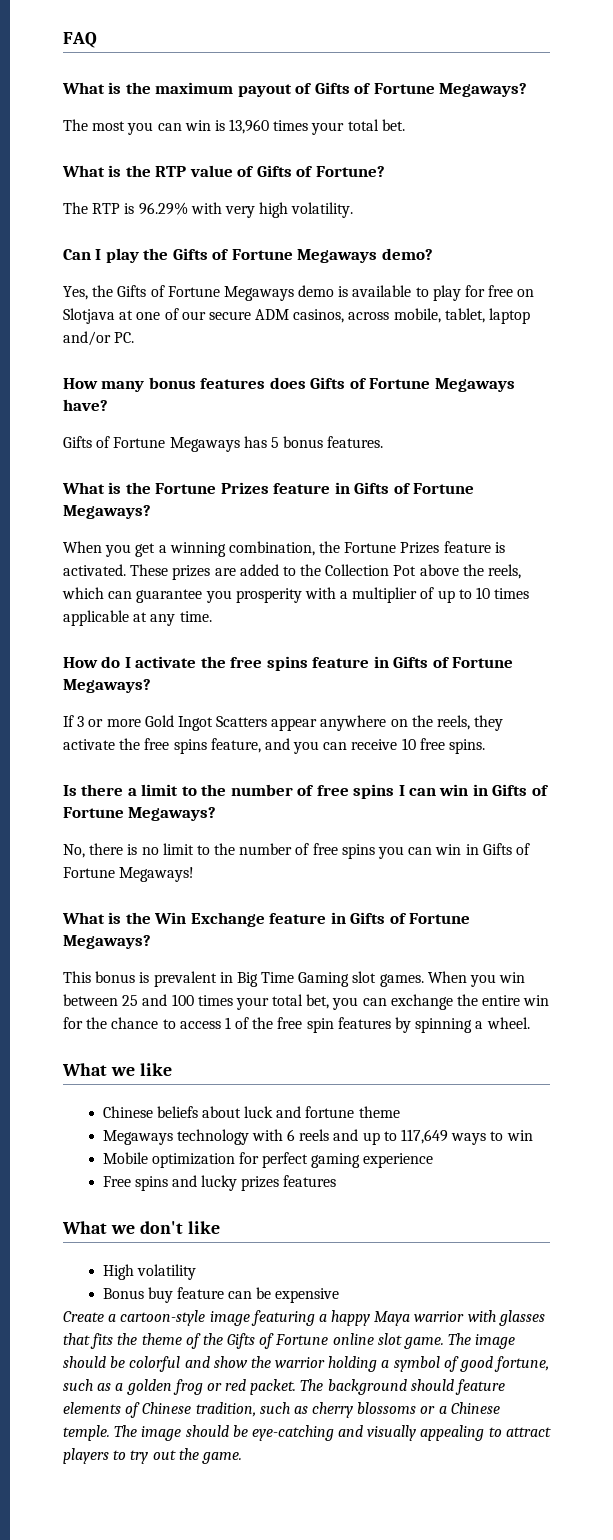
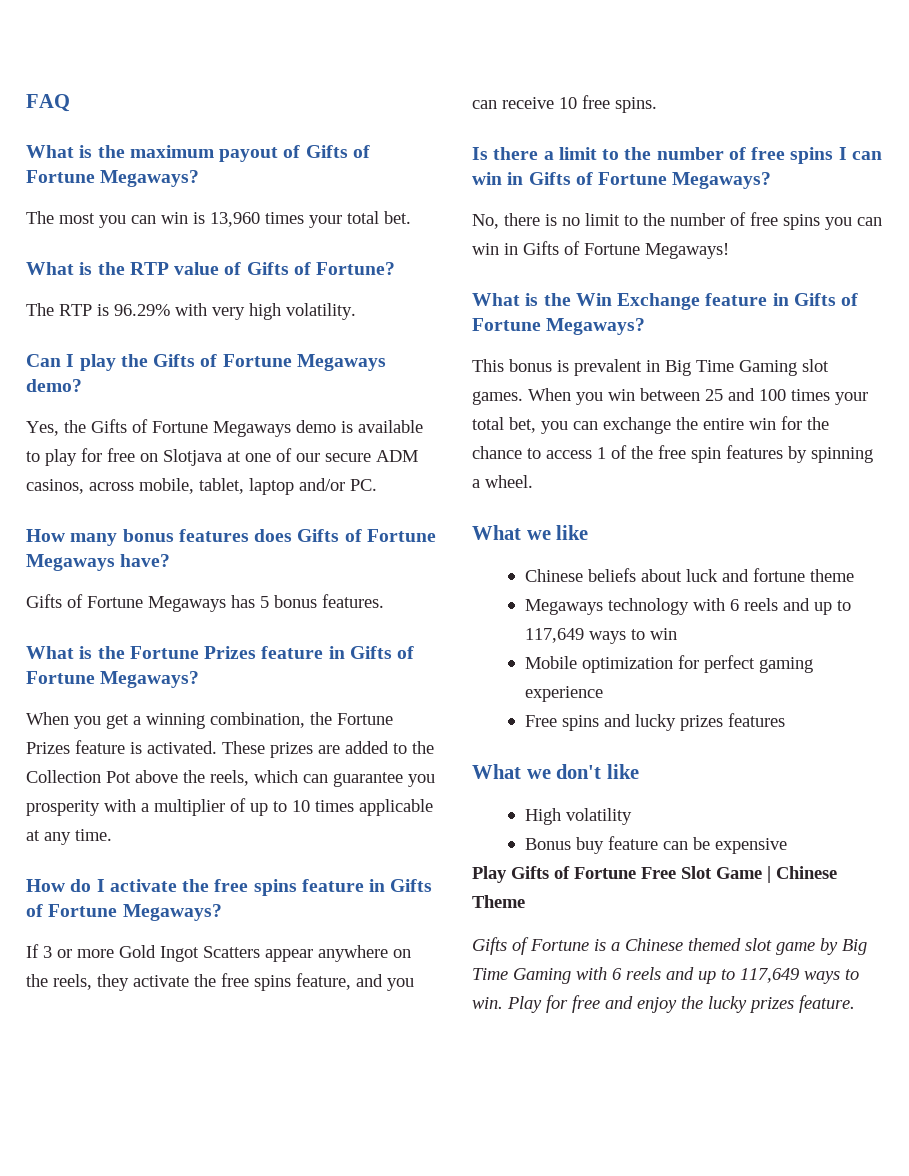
- Create a cartoon-style image featuring a happy Maya warrior with glasses that fits the theme of the Gifts of Fortune online slot game. The image should be colorful and show the warrior holding a symbol of good fortune, such as a golden frog or red packet. The background should feature elements of Chinese tradition, such as cherry blossoms or a Chinese temple. The image should be eye-catching and visually appealing to attract players to try out the game.
+ Play Gifts of Fortune Free Slot Game | Chinese Theme
+ Gifts of Fortune is a Chinese themed slot game by Big Time Gaming with 6 reels and up to 117,649 ways to win. Play for free and enjoy the lucky prizes feature.

